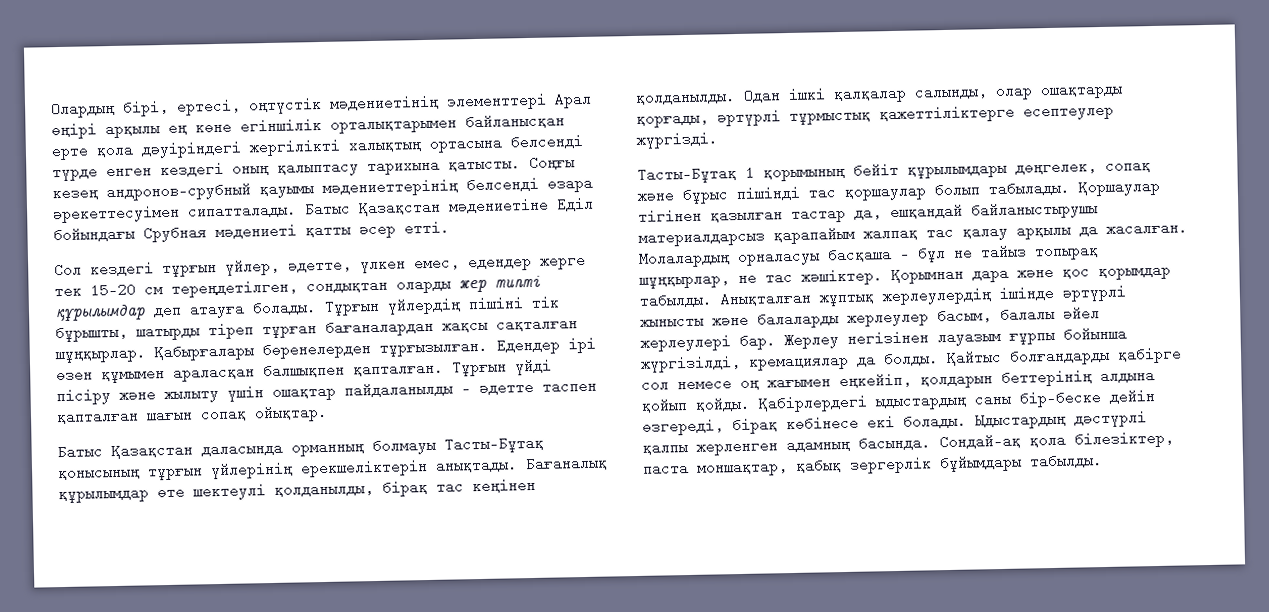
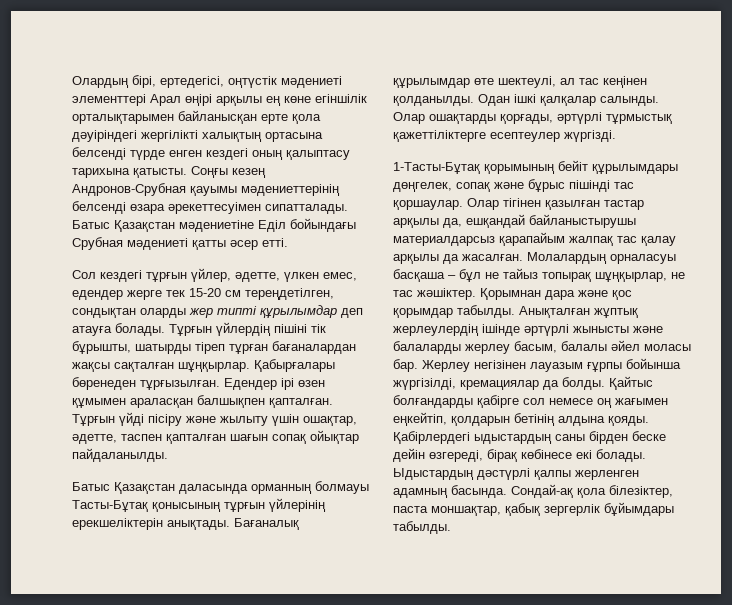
- Олардың бірі, ертесі, оңтүстік мәдениетінің элементтері Арал өңірі арқылы ең көне егіншілік орталықтарымен байланысқан ерте қола дәуіріндегі жергілікті халықтың ортасына белсенді түрде енген кездегі оның қалыптасу тарихына қатысты.
+ Олардың бірі, ертедегісі, оңтүстік мәдениеті элементтері Арал өңірі арқылы ең көне егіншілік орталықтарымен байланысқан ерте қола дәуіріндегі жергілікті халықтың ортасына белсенді түрде енген кездегі оның қалыптасу тарихына қатысты.
- Соңғы кезең андронов-срубный қауымы мәдениеттерінің белсенді өзара әрекеттесуімен сипатталады.
+ Соңғы кезең Андронов-Срубная қауымы мәдениеттерінің белсенді өзара әрекеттесуімен сипатталады.
- Қабырғалары бөренелерден тұрғызылған.
+ Қабырғалары бөренеден тұрғызылған.
- Тұрғын үйді пісіру және жылыту үшін ошақтар пайдаланылды - әдетте таспен қапталған шағын сопақ ойықтар.
+ Тұрғын үйді пісіру және жылыту үшін ошақтар, әдетте, таспен қапталған шағын сопақ ойықтар пайдаланылды.
- Бағаналық құрылымдар өте шектеулі қолданылды, бірақ тас кеңінен қолданылды.
+ Бағаналық құрылымдар өте шектеулі, ал тас кеңінен қолданылды.
- Одан ішкі қалқалар салынды, олар ошақтарды қорғады, әртүрлі тұрмыстық қажеттіліктерге есептеулер жүргізді.
+ Одан ішкі қалқалар салынды. Олар ошақтарды қорғады, әртүрлі тұрмыстық қажеттіліктерге есептеулер жүргізді.
- Тасты-Бұтақ 1 қорымының бейіт құрылымдары дөңгелек, сопақ және бұрыс пішінді тас қоршаулар болып табылады. Қоршаулар тігінен қазылған тастар да, ешқандай байланыстырушы материалдарсыз қарапайым жалпақ тас қалау арқылы да жасалған.
+ 1-Тасты-Бұтақ қорымының бейіт құрылымдары дөңгелек, сопақ және бұрыс пішінді тас қоршаулар. Олар тігінен қазылған тастар арқылы да, ешқандай байланыстырушы материалдарсыз қарапайым жалпақ тас қалау арқылы да жасалған.
- Анықталған жұптық жерлеулердің ішінде әртүрлі жынысты және балаларды жерлеулер басым, балалы әйел жерлеулері бар.
+ Анықталған жұптық жерлеулердің ішінде әртүрлі жынысты және балаларды жерлеу басым, балалы әйел моласы бар.
- Қайтыс болғандарды қабірге сол немесе оң жағымен еңкейіп, қолдарын беттерінің алдына қойып қойды.
+ Қайтыс болғандарды қабірге сол немесе оң жағымен еңкейтіп, қолдарын бетінің алдына қояды.
- Қабірлердегі ыдыстардың саны бір-беске дейін өзгереді, бірақ көбінесе екі болады.
+ Қабірлердегі ыдыстардың саны бірден беске дейін өзгереді, бірақ көбінесе екі болады.

